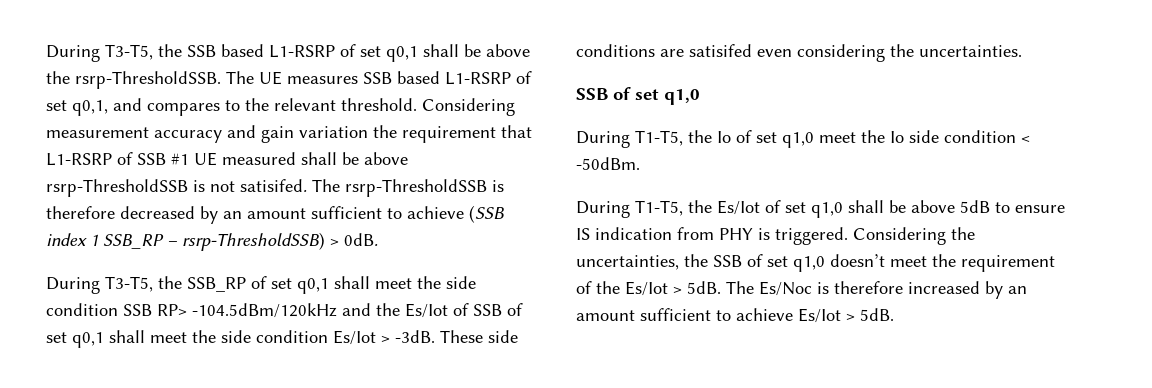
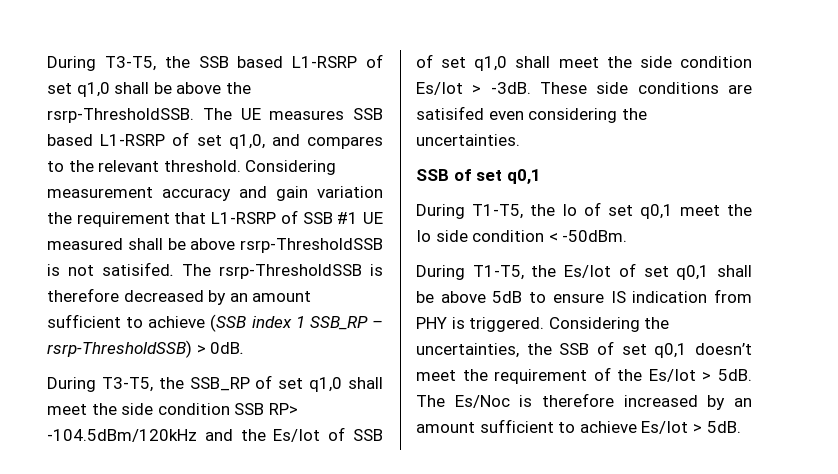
- During T3-T5, the SSB based L1-RSRP of set q0,1 shall be above the rsrp-ThresholdSSB.
+ During T3-T5, the SSB based L1-RSRP of set q1,0 shall be above the rsrp-ThresholdSSB.
- The UE measures SSB based L1-RSRP of set q0,1, and compares to the relevant threshold.
+ The UE measures SSB based L1-RSRP of set q1,0, and compares to the relevant threshold.
- During T3-T5, the SSB_RP of set q0,1 shall meet the side condition SSB RP> -104.5dBm/120kHz and the Es/Iot of SSB of set q0,1 shall meet the side condition Es/Iot > -3dB.
+ During T3-T5, the SSB_RP of set q1,0 shall meet the side condition SSB RP> -104.5dBm/120kHz and the Es/Iot of SSB of set q1,0 shall meet the side condition Es/Iot > -3dB.
  These side conditions are satisifed even considering the uncertainties.
- SSB of set q1,0
+ SSB of set q0,1
- During T1-T5, the Io of set q1,0 meet the Io side condition < -50dBm.
+ During T1-T5, the Io of set q0,1 meet the Io side condition < -50dBm.
- During T1-T5, the Es/Iot of set q1,0 shall be above 5dB to ensure IS indication from PHY is triggered.
+ During T1-T5, the Es/Iot of set q0,1 shall be above 5dB to ensure IS indication from PHY is triggered.
- Considering the uncertainties, the SSB of set q1,0 doesn’t meet the requirement of the Es/Iot > 5dB.
+ Considering the uncertainties, the SSB of set q0,1 doesn’t meet the requirement of the Es/Iot > 5dB.

